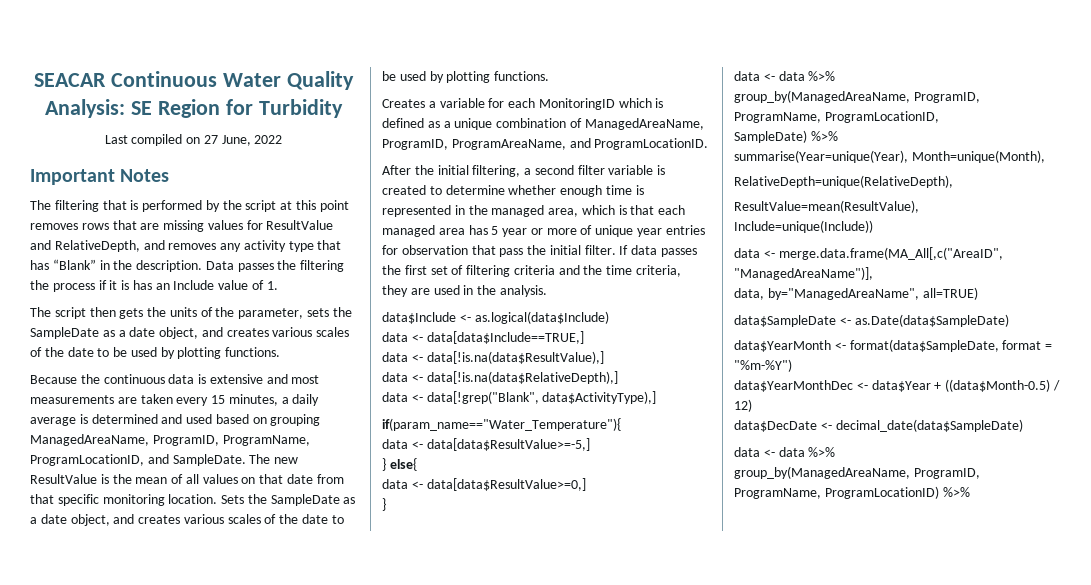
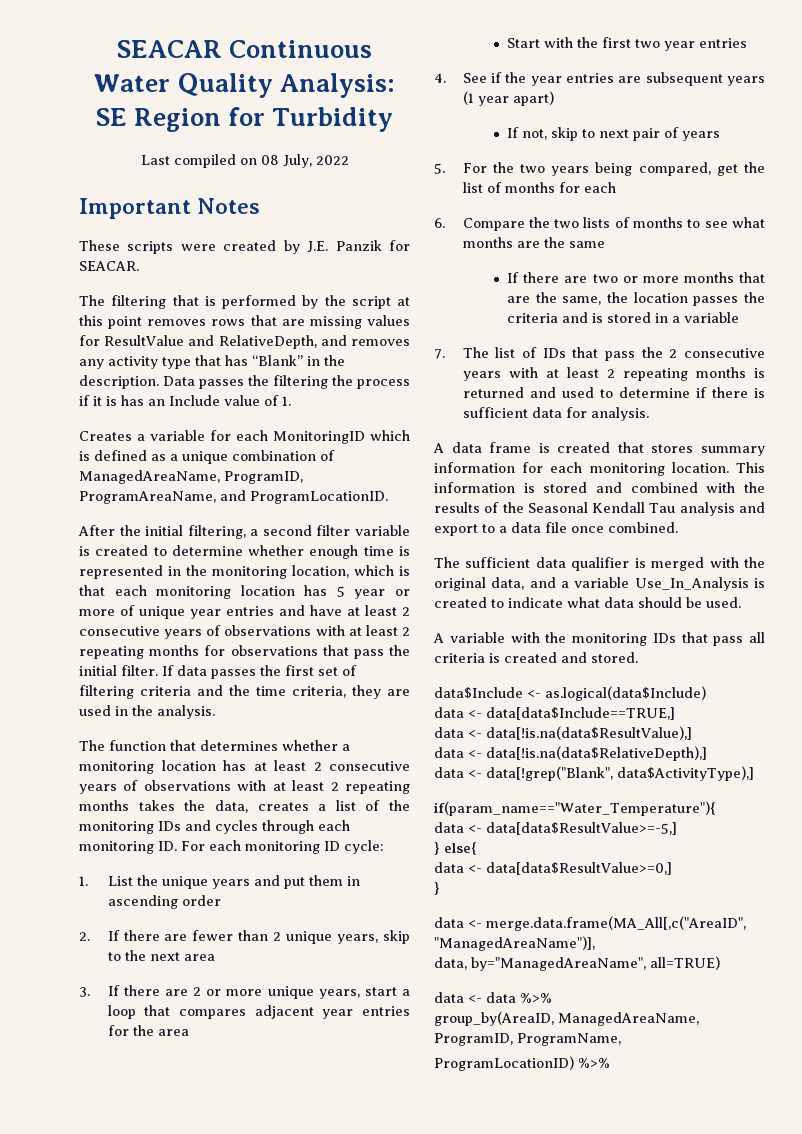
- Last compiled on 27 June, 2022
+ Last compiled on 08 July, 2022
+ These scripts were created by J.E. Panzik for SEACAR.
- The script then gets the units of the parameter, sets the SampleDate as a date object, and creates various scales of the date to be used by plotting functions.
- Because the continuous data is extensive and most measurements are taken every 15 minutes, a daily average is determined and used based on grouping ManagedAreaName, ProgramID, ProgramName, ProgramLocationID, and SampleDate. The new ResultValue is the mean of all values on that date from that specific monitoring location. Sets the SampleDate as a date object, and creates various scales of the date to be used by plotting functions.
- After the initial filtering, a second filter variable is created to determine whether enough time is represented in the managed area, which is that each managed area has 5 year or more of unique year entries for observation that pass the initial filter.
+ After the initial filtering, a second filter variable is created to determine whether enough time is represented in the monitoring location, which is that each monitoring location has 5 year or more of unique year entries and have at least 2 consecutive years of observations with at least 2 repeating months for observations that pass the initial filter.
+ The function that determines whether a monitoring location has at least 2 consecutive years of observations with at least 2 repeating months takes the data, creates a list of the monitoring IDs and cycles through each monitoring ID. For each monitoring ID cycle:
+ 1. List the unique years and put them in ascending order
+ 2. If there are fewer than 2 unique years, skip to the next area
+ 3. If there are 2 or more unique years, start a loop that compares adjacent year entries for the area
+ Start with the first two year entries
+ 4. See if the year entries are subsequent years (1 year apart)
+ If not, skip to next pair of years
+ 5. For the two years being compared, get the list of months for each
+ 6. Compare the two lists of months to see what months are the same
+ If there are two or more months that are the same, the location passes the criteria and is stored in a variable
+ 7. The list of IDs that pass the 2 consecutive years with at least 2 repeating months is returned and used to determine if there is sufficient data for analysis.
+ A data frame is created that stores summary information for each monitoring location. This information is stored and combined with the results of the Seasonal Kendall Tau analysis and export to a data file once combined.
+ The sufficient data qualifier is merged with the original data, and a variable Use_In_Analysis is created to indicate what data should be used.
+ A variable with the monitoring IDs that pass all criteria is created and stored.
  data <- data[data$ResultValue>=0,]
  }
- data <- data %>%
- group_by(ManagedAreaName, ProgramID, ProgramName, ProgramLocationID,
- SampleDate) %>%
- summarise(Year=unique(Year), Month=unique(Month),
- RelativeDepth=unique(RelativeDepth),
- ResultValue=mean(ResultValue), Include=unique(Include))
- data$SampleDate <- as.Date(data$SampleDate)
- data$YearMonth <- format(data$SampleDate, format = "%m-%Y")
- data$YearMonthDec <- data$Year + ((data$Month-0.5) / 12)
- data$DecDate <- decimal_date(data$SampleDate)
  data <- data %>%
- group_by(ManagedAreaName, ProgramID, ProgramName, ProgramLocationID) %>%
+ group_by(AreaID, ManagedAreaName, ProgramID, ProgramName,
+ ProgramLocationID) %>%

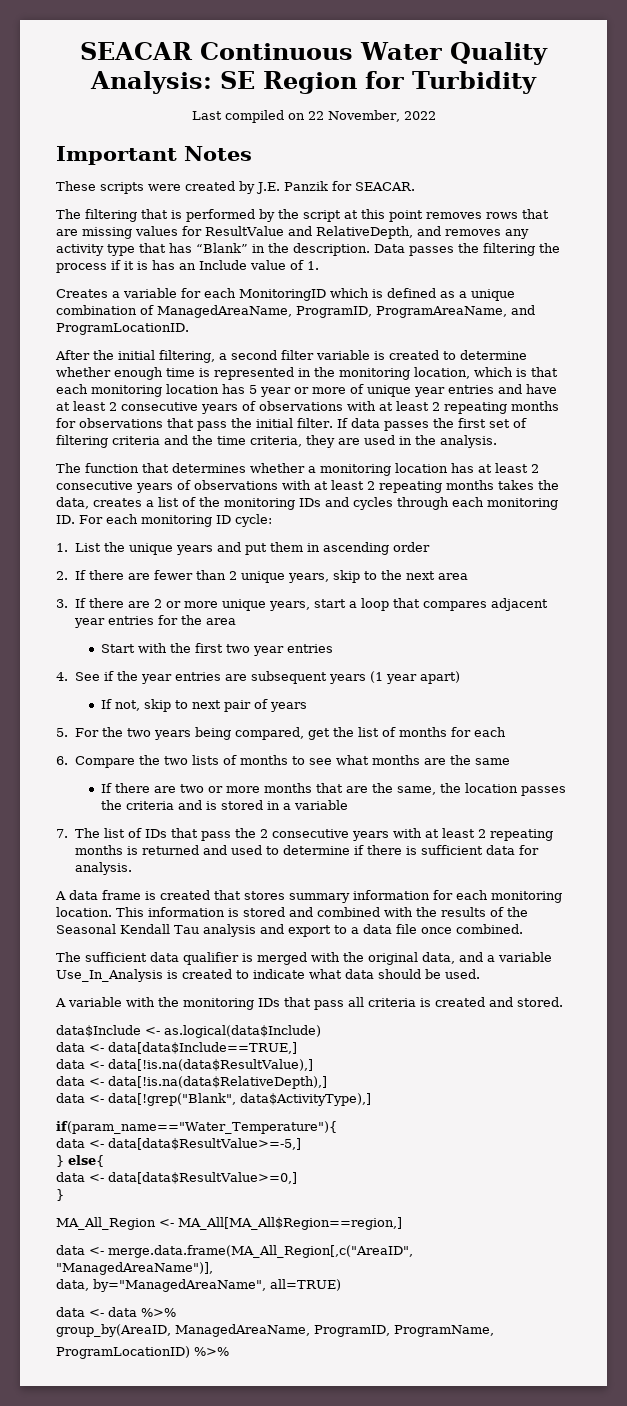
- Last compiled on 08 July, 2022
+ Last compiled on 22 November, 2022
- data <- merge.data.frame(MA_All[,c("AreaID", "ManagedAreaName")],
+ MA_All_Region <- MA_All[MA_All$Region==region,]
+ data <- merge.data.frame(MA_All_Region[,c("AreaID", "ManagedAreaName")],

